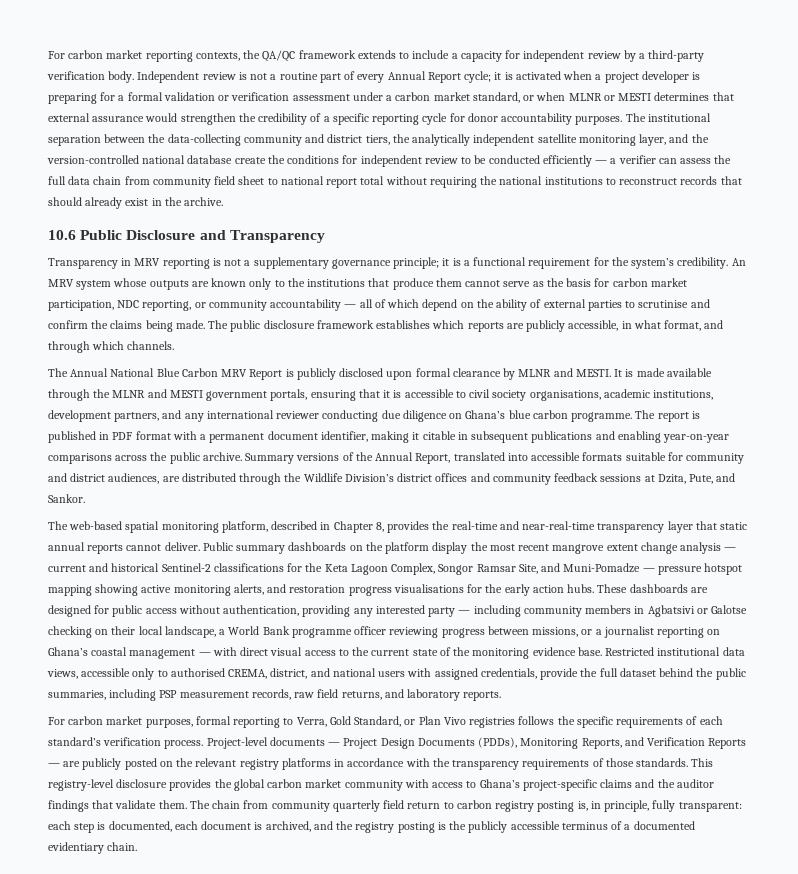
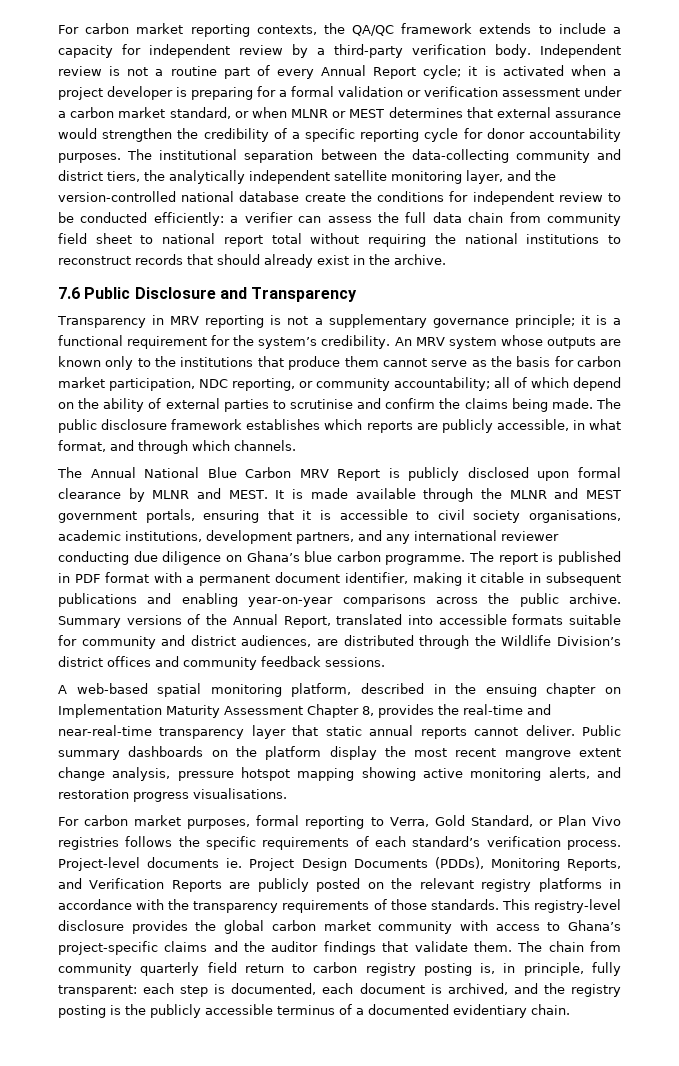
- Independent review is not a routine part of every Annual Report cycle; it is activated when a project developer is preparing for a formal validation or verification assessment under a carbon market standard, or when MLNR or MESTI determines that external assurance would strengthen the credibility of a specific reporting cycle for donor accountability purposes.
+ Independent review is not a routine part of every Annual Report cycle; it is activated when a project developer is preparing for a formal validation or verification assessment under a carbon market standard, or when MLNR or MEST determines that external assurance would strengthen the credibility of a specific reporting cycle for donor accountability purposes.
- The institutional separation between the data-collecting community and district tiers, the analytically independent satellite monitoring layer, and the version-controlled national database create the conditions for independent review to be conducted efficiently — a verifier can assess the full data chain from community field sheet to national report total without requiring the national institutions to reconstruct records that should already exist in the archive.
+ The institutional separation between the data-collecting community and district tiers, the analytically independent satellite monitoring layer, and the version-controlled national database create the conditions for independent review to be conducted efficiently: a verifier can assess the full data chain from community field sheet to national report total without requiring the national institutions to reconstruct records that should already exist in the archive.
- 10.6 Public Disclosure and Transparency
+ 7.6 Public Disclosure and Transparency
- An MRV system whose outputs are known only to the institutions that produce them cannot serve as the basis for carbon market participation, NDC reporting, or community accountability — all of which depend on the ability of external parties to scrutinise and confirm the claims being made.
+ An MRV system whose outputs are known only to the institutions that produce them cannot serve as the basis for carbon market participation, NDC reporting, or community accountability; all of which depend on the ability of external parties to scrutinise and confirm the claims being made.
- The Annual National Blue Carbon MRV Report is publicly disclosed upon formal clearance by MLNR and MESTI.
+ The Annual National Blue Carbon MRV Report is publicly disclosed upon formal clearance by MLNR and MEST.
- It is made available through the MLNR and MESTI government portals, ensuring that it is accessible to civil society organisations, academic institutions, development partners, and any international reviewer conducting due diligence on Ghana’s blue carbon programme.
+ It is made available through the MLNR and MEST government portals, ensuring that it is accessible to civil society organisations, academic institutions, development partners, and any international reviewer conducting due diligence on Ghana’s blue carbon programme.
- Summary versions of the Annual Report, translated into accessible formats suitable for community and district audiences, are distributed through the Wildlife Division’s district offices and community feedback sessions at Dzita, Pute, and Sankor.
- The web-based spatial monitoring platform, described in Chapter 8, provides the real-time and near-real-time transparency layer that static annual reports cannot deliver.
+ Summary versions of the Annual Report, translated into accessible formats suitable for community and district audiences, are distributed through the Wildlife Division’s district offices and community feedback sessions.
+ A web-based spatial monitoring platform, described in the ensuing chapter on Implementation Maturity Assessment Chapter 8, provides the real-time and near-real-time transparency layer that static annual reports cannot deliver.
- Public summary dashboards on the platform display the most recent mangrove extent change analysis — current and historical Sentinel-2 classifications for the Keta Lagoon Complex, Songor Ramsar Site, and Muni-Pomadze — pressure hotspot mapping showing active monitoring alerts, and restoration progress visualisations for the early action hubs. These dashboards are designed for public access without authentication, providing any interested party — including community members in Agbatsivi or Galotse checking on their local landscape, a World Bank programme officer reviewing progress between missions, or a journalist reporting on Ghana’s coastal management — with direct visual access to the current state of the monitoring evidence base. Restricted institutional data views, accessible only to authorised CREMA, district, and national users with assigned credentials, provide the full dataset behind the public summaries, including PSP measurement records, raw field returns, and laboratory reports.
+ Public summary dashboards on the platform display the most recent mangrove extent change analysis, pressure hotspot mapping showing active monitoring alerts, and restoration progress visualisations.
- Project-level documents — Project Design Documents (PDDs), Monitoring Reports, and Verification Reports — are publicly posted on the relevant registry platforms in accordance with the transparency requirements of those standards.
+ Project-level documents ie. Project Design Documents (PDDs), Monitoring Reports, and Verification Reports are publicly posted on the relevant registry platforms in accordance with the transparency requirements of those standards.

